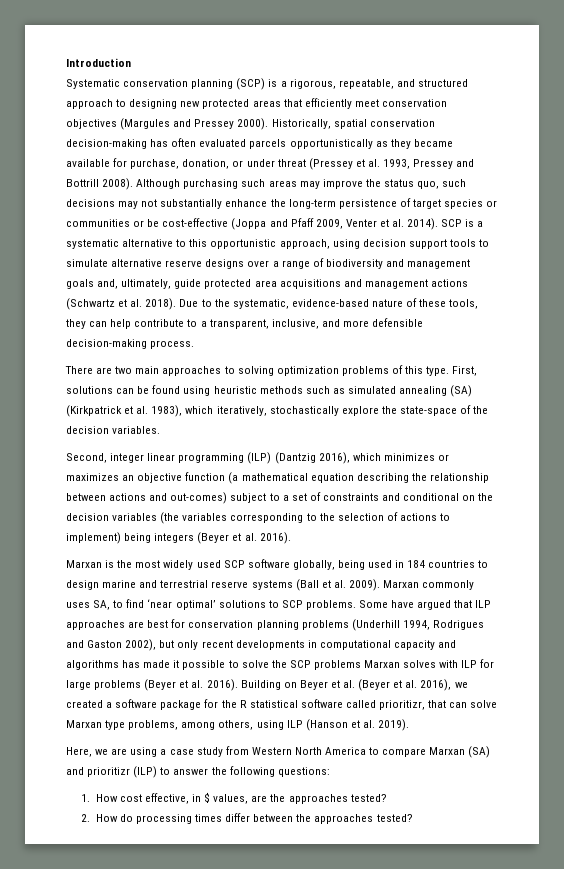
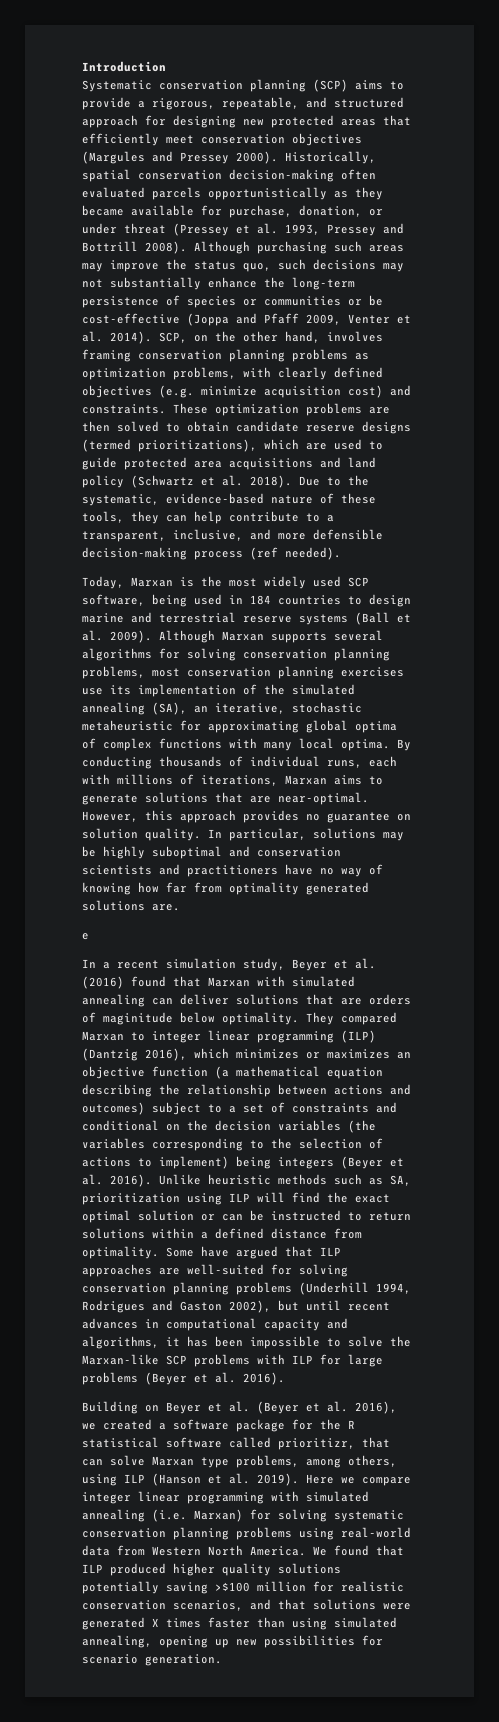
- Systematic conservation planning (SCP) is a rigorous, repeatable, and structured approach to designing new protected areas that efficiently meet conservation objectives (Margules and Pressey 2000).
+ Systematic conservation planning (SCP) aims to provide a rigorous, repeatable, and structured approach for designing new protected areas that efficiently meet conservation objectives (Margules and Pressey 2000).
- Historically, spatial conservation decision-making has often evaluated parcels opportunistically as they became available for purchase, donation, or under threat (Pressey et al. 1993, Pressey and Bottrill 2008).
+ Historically, spatial conservation decision-making often evaluated parcels opportunistically as they became available for purchase, donation, or under threat (Pressey et al. 1993, Pressey and Bottrill 2008).
- Although purchasing such areas may improve the status quo, such decisions may not substantially enhance the long-term persistence of target species or communities or be cost-effective (Joppa and Pfaff 2009, Venter et al. 2014).
+ Although purchasing such areas may improve the status quo, such decisions may not substantially enhance the long-term persistence of species or communities or be cost-effective (Joppa and Pfaff 2009, Venter et al. 2014).
- SCP is a systematic alternative to this opportunistic approach, using decision support tools to simulate alternative reserve designs over a range of biodiversity and management goals and, ultimately, guide protected area acquisitions and management actions (Schwartz et al. 2018).
+ SCP, on the other hand, involves framing conservation planning problems as optimization problems, with clearly defined objectives (e.g. minimize acquisition cost) and constraints. These optimization problems are then solved to obtain candidate reserve designs (termed prioritizations), which are used to guide protected area acquisitions and land policy (Schwartz et al. 2018).
- Due to the systematic, evidence-based nature of these tools, they can help contribute to a transparent, inclusive, and more defensible decision-making process.
- There are two main approaches to solving optimization problems of this type. First, solutions can be found using heuristic methods such as simulated annealing (SA) (Kirkpatrick et al. 1983), which iteratively, stochastically explore the state-space of the decision variables.
- Second, integer linear programming (ILP) (Dantzig 2016), which minimizes or maximizes an objective function (a mathematical equation describing the relationship between actions and out-comes) subject to a set of constraints and conditional on the decision variables (the variables corresponding to the selection of actions to implement) being integers (Beyer et al. 2016).
- Marxan is the most widely used SCP software globally, being used in 184 countries to design marine and terrestrial reserve systems (Ball et al. 2009). Marxan commonly uses SA, to find ‘near optimal’ solutions to SCP problems.
+ Due to the systematic, evidence-based nature of these tools, they can help contribute to a transparent, inclusive, and more defensible decision-making process (ref needed).
+ Today, Marxan is the most widely used SCP software, being used in 184 countries to design marine and terrestrial reserve systems (Ball et al. 2009). Although Marxan supports several algorithms for solving conservation planning problems, most conservation planning exercises use its implementation of the simulated annealing (SA), an iterative, stochastic metaheuristic for approximating global optima of complex functions with many local optima. By conducting thousands of individual runs, each with millions of iterations, Marxan aims to generate solutions that are near-optimal. However, this approach provides no guarantee on solution quality. In particular, solutions may be highly suboptimal and conservation scientists and practitioners have no way of knowing how far from optimality generated solutions are.
+ e
+ In a recent simulation study, Beyer et al. (2016) found that Marxan with simulated annealing can deliver solutions that are orders of maginitude below optimality. They compared Marxan to integer linear programming (ILP) (Dantzig 2016), which minimizes or maximizes an objective function (a mathematical equation describing the relationship between actions and outcomes) subject to a set of constraints and conditional on the decision variables (the variables corresponding to the selection of actions to implement) being integers (Beyer et al. 2016). Unlike heuristic methods such as SA, prioritization using ILP will find the exact optimal solution or can be instructed to return solutions within a defined distance from optimality.
- Some have argued that ILP approaches are best for conservation planning problems (Underhill 1994, Rodrigues and Gaston 2002), but only recent developments in computational capacity and algorithms has made it possible to solve the SCP problems Marxan solves with ILP for large problems (Beyer et al. 2016). Building on Beyer et al. (Beyer et al. 2016), we created a software package for the R statistical software called prioritizr, that can solve Marxan type problems, among others, using ILP (Hanson et al. 2019).
- Here, we are using a case study from Western North America to compare Marxan (SA) and prioritizr (ILP) to answer the following questions:
- 1. How cost effective, in $ values, are the approaches tested?
- 2. How do processing times differ between the approaches tested?
+ Some have argued that ILP approaches are well-suited for solving conservation planning problems (Underhill 1994, Rodrigues and Gaston 2002), but until recent advances in computational capacity and algorithms, it has been impossible to solve the Marxan-like SCP problems with ILP for large problems (Beyer et al. 2016).
+ Building on Beyer et al. (Beyer et al. 2016), we created a software package for the R statistical software called prioritizr, that can solve Marxan type problems, among others, using ILP (Hanson et al. 2019). Here we compare integer linear programming with simulated annealing (i.e. Marxan) for solving systematic conservation planning problems using real-world data from Western North America. We found that ILP produced higher quality solutions potentially saving >$100 million for realistic conservation scenarios, and that solutions were generated X times faster than using simulated annealing, opening up new possibilities for scenario generation.

